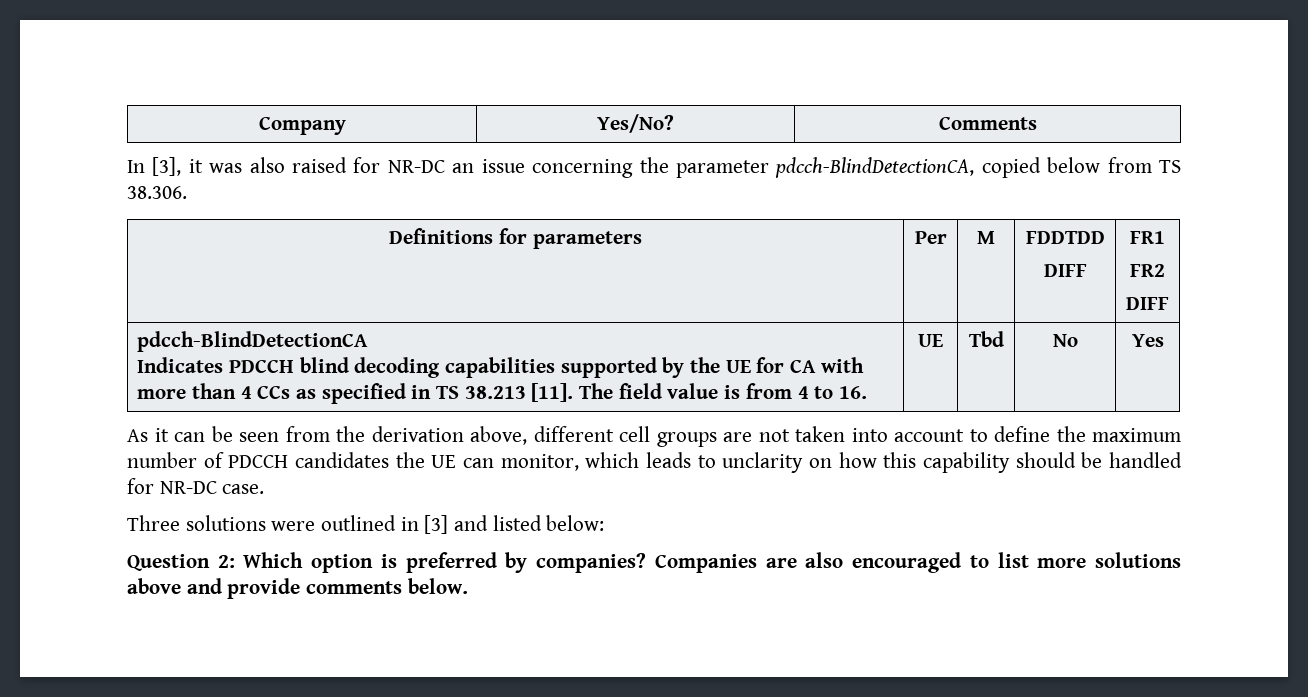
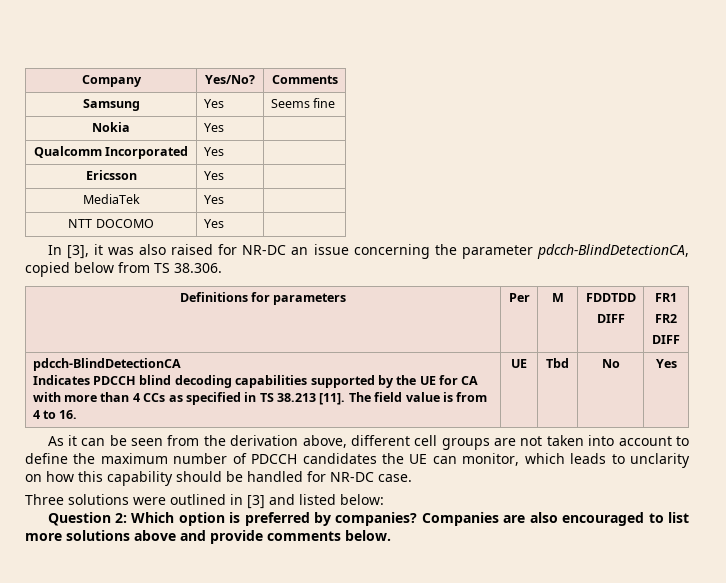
+ Samsung | Yes | Seems fine
+ Nokia | Yes |
+ Qualcomm Incorporated | Yes |
+ Ericsson | Yes |
+ MediaTek | Yes |
+ NTT DOCOMO | Yes |

